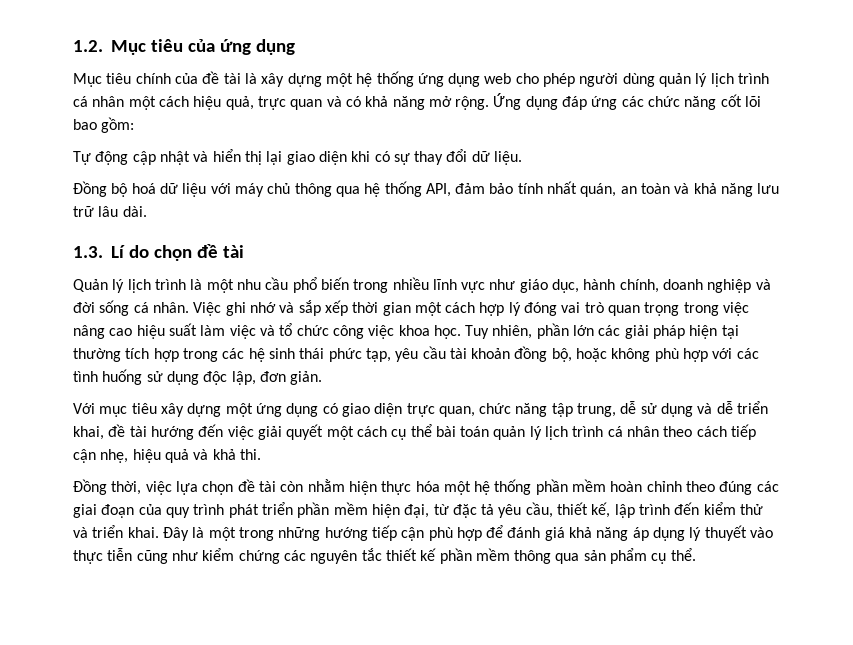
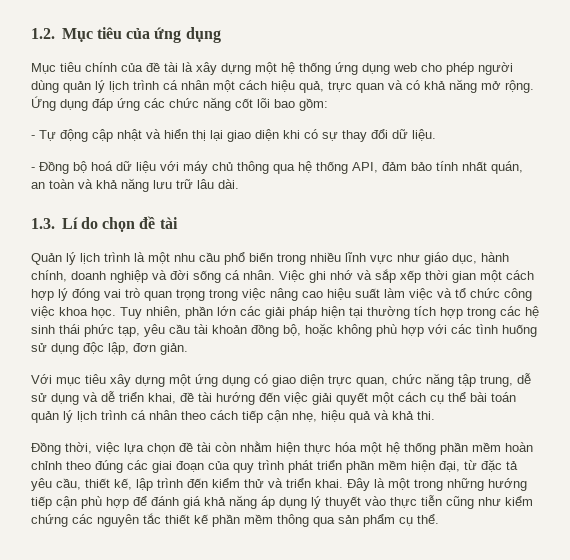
- Tự động cập nhật và hiển thị lại giao diện khi có sự thay đổi dữ liệu.
+ - Tự động cập nhật và hiển thị lại giao diện khi có sự thay đổi dữ liệu.
- Đồng bộ hoá dữ liệu với máy chủ thông qua hệ thống API, đảm bảo tính nhất quán, an toàn và khả năng lưu trữ lâu dài.
+ - Đồng bộ hoá dữ liệu với máy chủ thông qua hệ thống API, đảm bảo tính nhất quán, an toàn và khả năng lưu trữ lâu dài.

